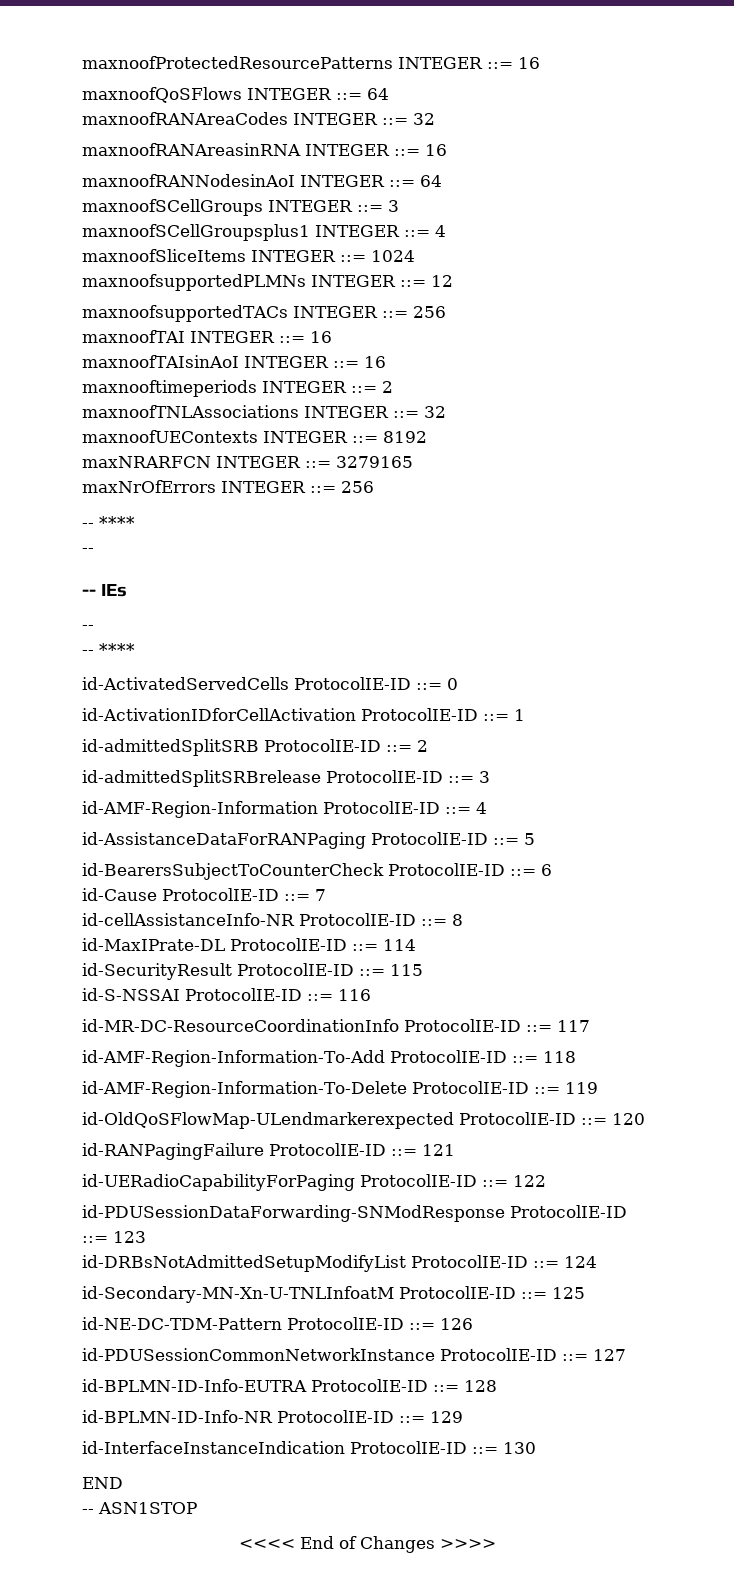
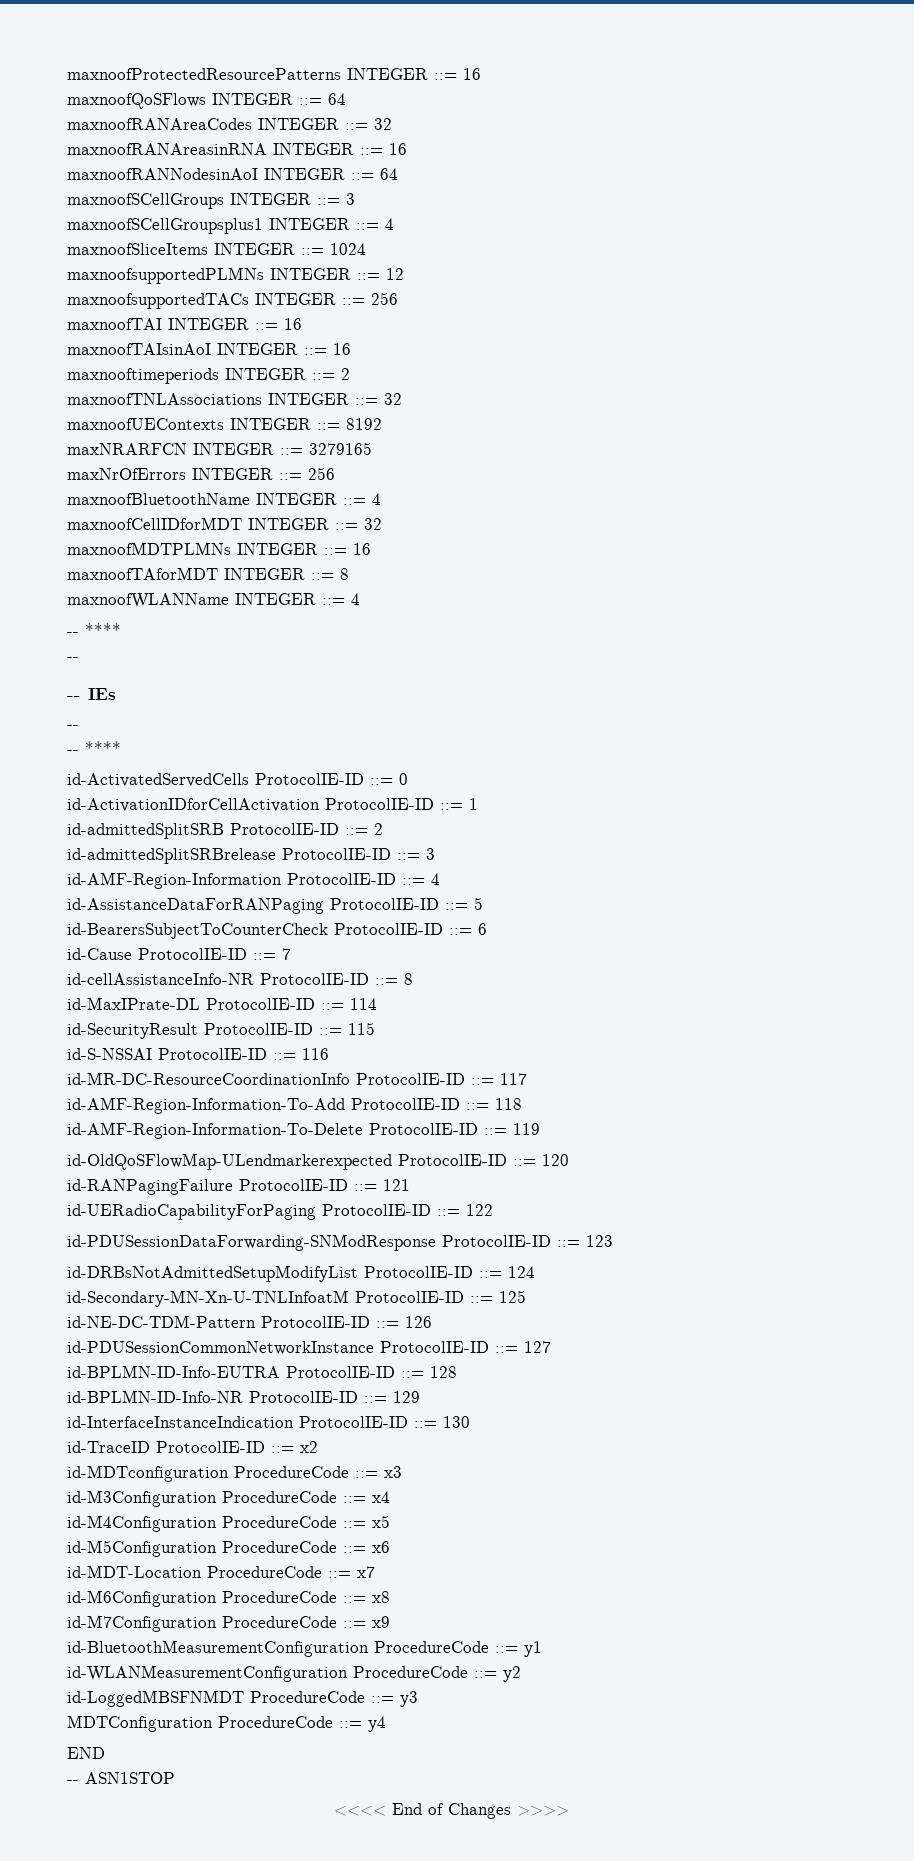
+ maxnoofBluetoothName INTEGER ::= 4
+ maxnoofCellIDforMDT INTEGER ::= 32
+ maxnoofMDTPLMNs INTEGER ::= 16
+ maxnoofTAforMDT INTEGER ::= 8
+ maxnoofWLANName INTEGER ::= 4
+ id-TraceID ProtocolIE-ID ::= x2
+ id-MDTconfiguration ProcedureCode ::= x3
+ id-M3Configuration ProcedureCode ::= x4
+ id-M4Configuration ProcedureCode ::= x5
+ id-M5Configuration ProcedureCode ::= x6
+ id-MDT-Location ProcedureCode ::= x7
+ id-M6Configuration ProcedureCode ::= x8
+ id-M7Configuration ProcedureCode ::= x9
+ id-BluetoothMeasurementConfiguration ProcedureCode ::= y1
+ id-WLANMeasurementConfiguration ProcedureCode ::= y2
+ id-LoggedMBSFNMDT ProcedureCode ::= y3
+ MDTConfiguration ProcedureCode ::= y4

